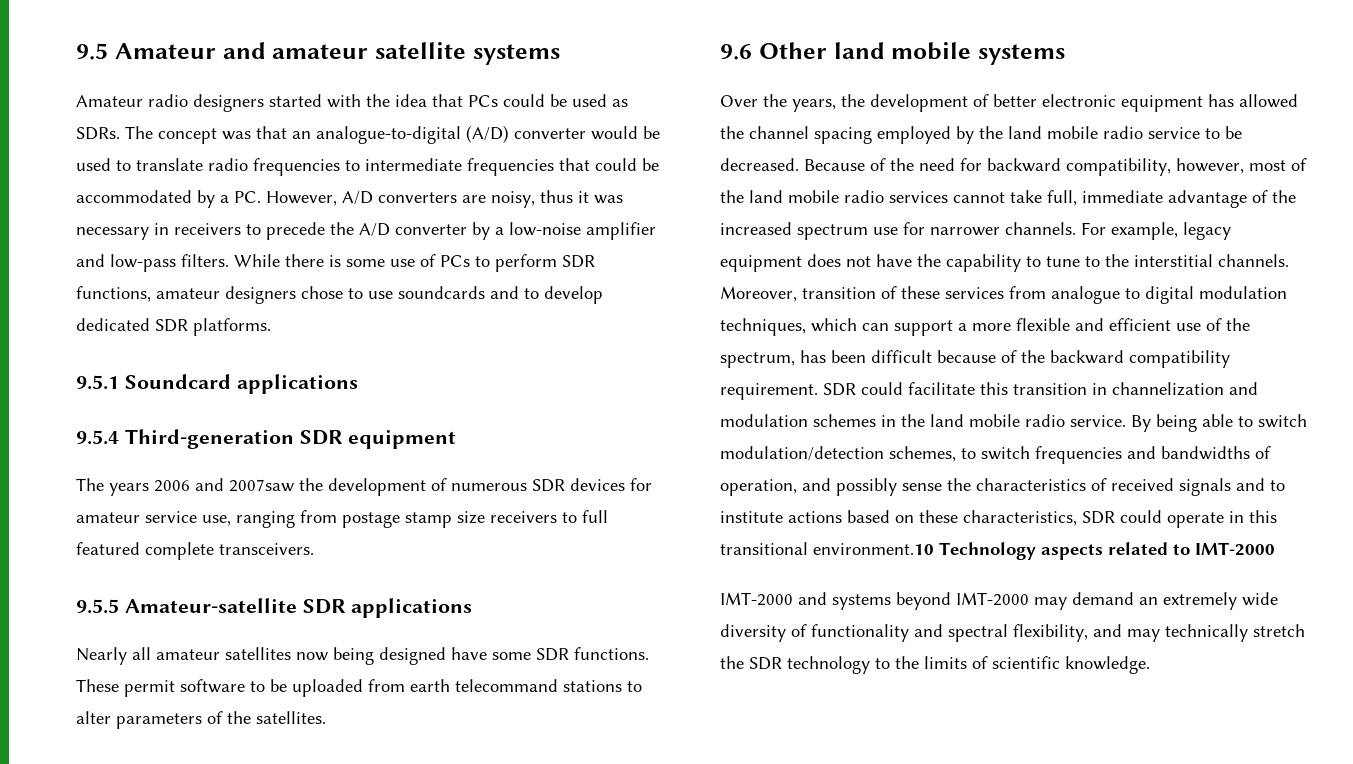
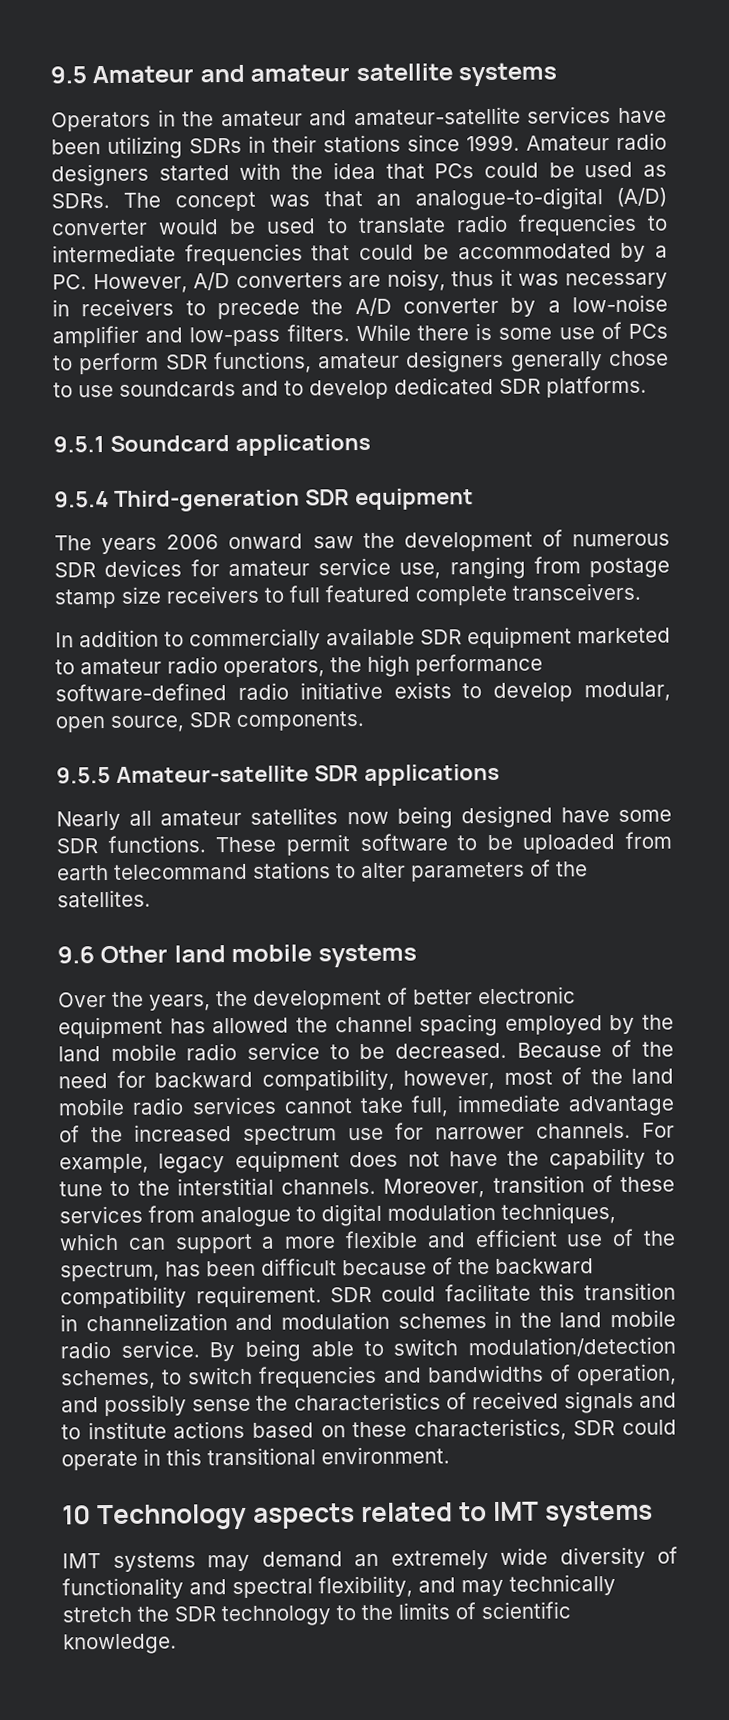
+ Operators in the amateur and amateur-satellite services have been utilizing SDRs in their stations since 1999.
- While there is some use of PCs to perform SDR functions, amateur designers chose to use soundcards and to develop dedicated SDR platforms.
+ While there is some use of PCs to perform SDR functions, amateur designers generally chose to use soundcards and to develop dedicated SDR platforms.
- The years 2006 and 2007saw the development of numerous SDR devices for amateur service use, ranging from postage stamp size receivers to full featured complete transceivers.
+ The years 2006 onward saw the development of numerous SDR devices for amateur service use, ranging from postage stamp size receivers to full featured complete transceivers.
+ In addition to commercially available SDR equipment marketed to amateur radio operators, the high performance software-defined radio initiative exists to develop modular, open source, SDR components.
- By being able to switch modulation/detection schemes, to switch frequencies and bandwidths of operation, and possibly sense the characteristics of received signals and to institute actions based on these characteristics, SDR could operate in this transitional environment.10 Technology aspects related to IMT-2000
- IMT-2000 and systems beyond IMT-2000 may demand an extremely wide diversity of functionality and spectral flexibility, and may technically stretch the SDR technology to the limits of scientific knowledge.
+ By being able to switch modulation/detection schemes, to switch frequencies and bandwidths of operation, and possibly sense the characteristics of received signals and to institute actions based on these characteristics, SDR could operate in this transitional environment.
+ 10 Technology aspects related to IMT systems
+ IMT systems may demand an extremely wide diversity of functionality and spectral flexibility, and may technically stretch the SDR technology to the limits of scientific knowledge.

